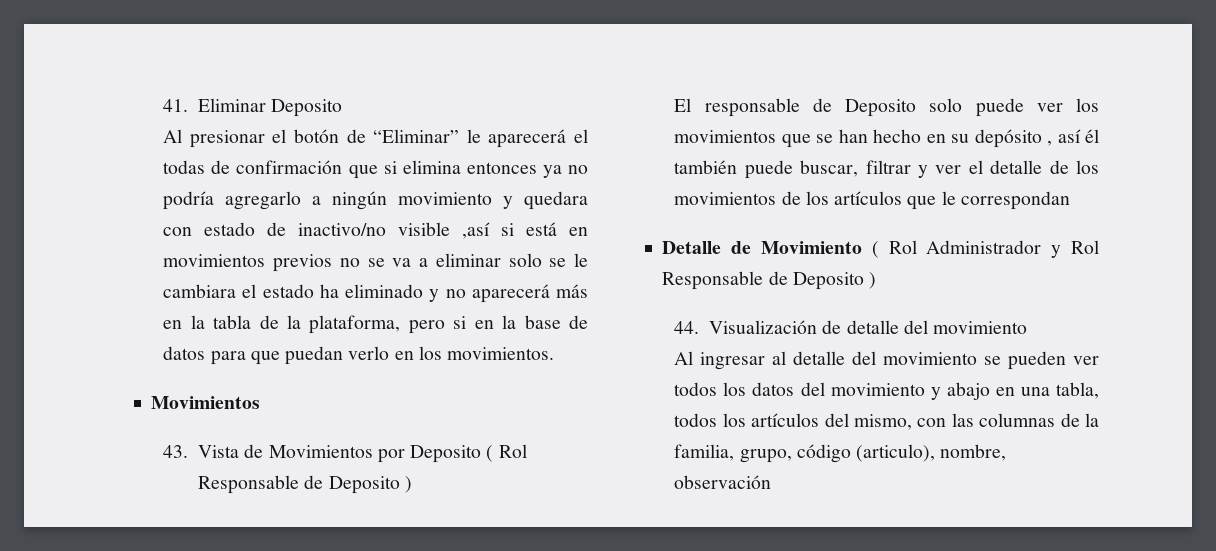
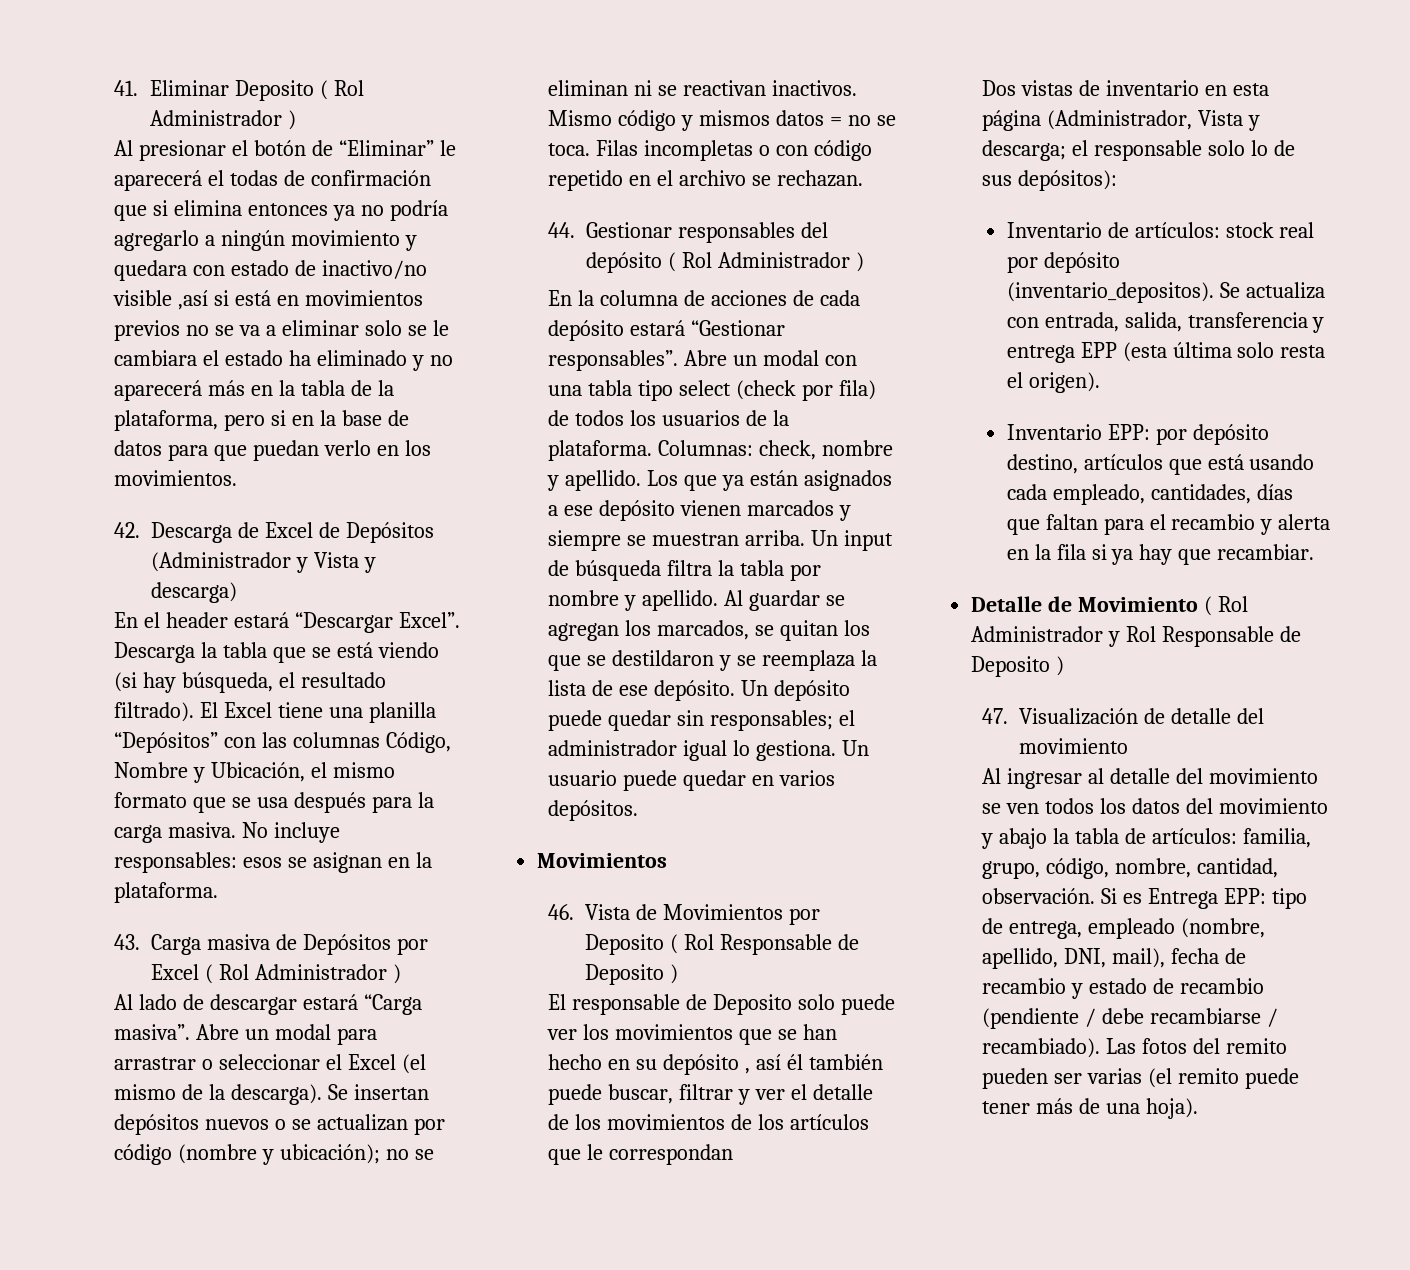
- 41. Eliminar Deposito
+ 41. Eliminar Deposito ( Rol Administrador )
+ 42. Descarga de Excel de Depósitos (Administrador y Vista y descarga)
+ En el header estará “Descargar Excel”. Descarga la tabla que se está viendo (si hay búsqueda, el resultado filtrado). El Excel tiene una planilla “Depósitos” con las columnas Código, Nombre y Ubicación, el mismo formato que se usa después para la carga masiva. No incluye responsables: esos se asignan en la plataforma.
+ 43. Carga masiva de Depósitos por Excel ( Rol Administrador )
+ Al lado de descargar estará “Carga masiva”. Abre un modal para arrastrar o seleccionar el Excel (el mismo de la descarga). Se insertan depósitos nuevos o se actualizan por código (nombre y ubicación); no se eliminan ni se reactivan inactivos. Mismo código y mismos datos = no se toca. Filas incompletas o con código repetido en el archivo se rechazan.
+ 44. Gestionar responsables del depósito ( Rol Administrador )
+ En la columna de acciones de cada depósito estará “Gestionar responsables”. Abre un modal con una tabla tipo select (check por fila) de todos los usuarios de la plataforma. Columnas: check, nombre y apellido. Los que ya están asignados a ese depósito vienen marcados y siempre se muestran arriba. Un input de búsqueda filtra la tabla por nombre y apellido. Al guardar se agregan los marcados, se quitan los que se destildaron y se reemplaza la lista de ese depósito. Un depósito puede quedar sin responsables; el administrador igual lo gestiona. Un usuario puede quedar en varios depósitos.
- 43. Vista de Movimientos por Deposito ( Rol Responsable de Deposito )
+ 46. Vista de Movimientos por Deposito ( Rol Responsable de Deposito )
+ Dos vistas de inventario en esta página (Administrador, Vista y descarga; el responsable solo lo de sus depósitos):
+ Inventario de artículos: stock real por depósito (inventario_depositos). Se actualiza con entrada, salida, transferencia y entrega EPP (esta última solo resta el origen).
+ Inventario EPP: por depósito destino, artículos que está usando cada empleado, cantidades, días que faltan para el recambio y alerta en la fila si ya hay que recambiar.
- 44. Visualización de detalle del movimiento
+ 47. Visualización de detalle del movimiento
- Al ingresar al detalle del movimiento se pueden ver todos los datos del movimiento y abajo en una tabla, todos los artículos del mismo, con las columnas de la familia, grupo, código (articulo), nombre, observación
+ Al ingresar al detalle del movimiento se ven todos los datos del movimiento y abajo la tabla de artículos: familia, grupo, código, nombre, cantidad, observación. Si es Entrega EPP: tipo de entrega, empleado (nombre, apellido, DNI, mail), fecha de recambio y estado de recambio (pendiente / debe recambiarse / recambiado). Las fotos del remito pueden ser varias (el remito puede tener más de una hoja).

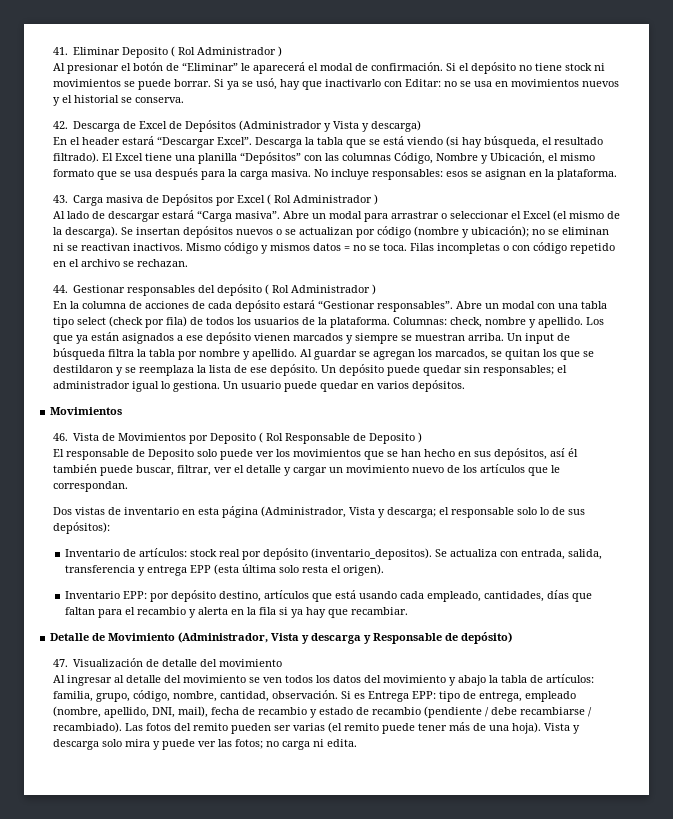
- Al presionar el botón de “Eliminar” le aparecerá el todas de confirmación que si elimina entonces ya no podría agregarlo a ningún movimiento y quedara con estado de inactivo/no visible ,así si está en movimientos previos no se va a eliminar solo se le cambiara el estado ha eliminado y no aparecerá más en la tabla de la plataforma, pero si en la base de datos para que puedan verlo en los movimientos.
+ Al presionar el botón de “Eliminar” le aparecerá el modal de confirmación. Si el depósito no tiene stock ni movimientos se puede borrar. Si ya se usó, hay que inactivarlo con Editar: no se usa en movimientos nuevos y el historial se conserva.
- El responsable de Deposito solo puede ver los movimientos que se han hecho en su depósito , así él también puede buscar, filtrar y ver el detalle de los movimientos de los artículos que le correspondan
+ El responsable de Deposito solo puede ver los movimientos que se han hecho en sus depósitos, así él también puede buscar, filtrar, ver el detalle y cargar un movimiento nuevo de los artículos que le correspondan.
- Detalle de Movimiento ( Rol Administrador y Rol Responsable de Deposito )
+ Detalle de Movimiento (Administrador, Vista y descarga y Responsable de depósito)
+ Vista y descarga solo mira y puede ver las fotos; no carga ni edita.

